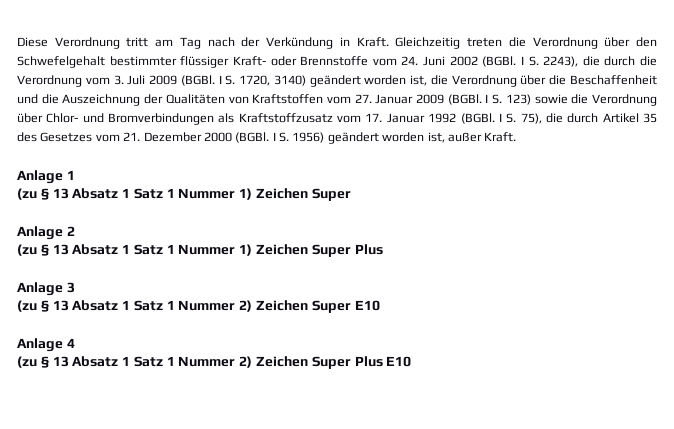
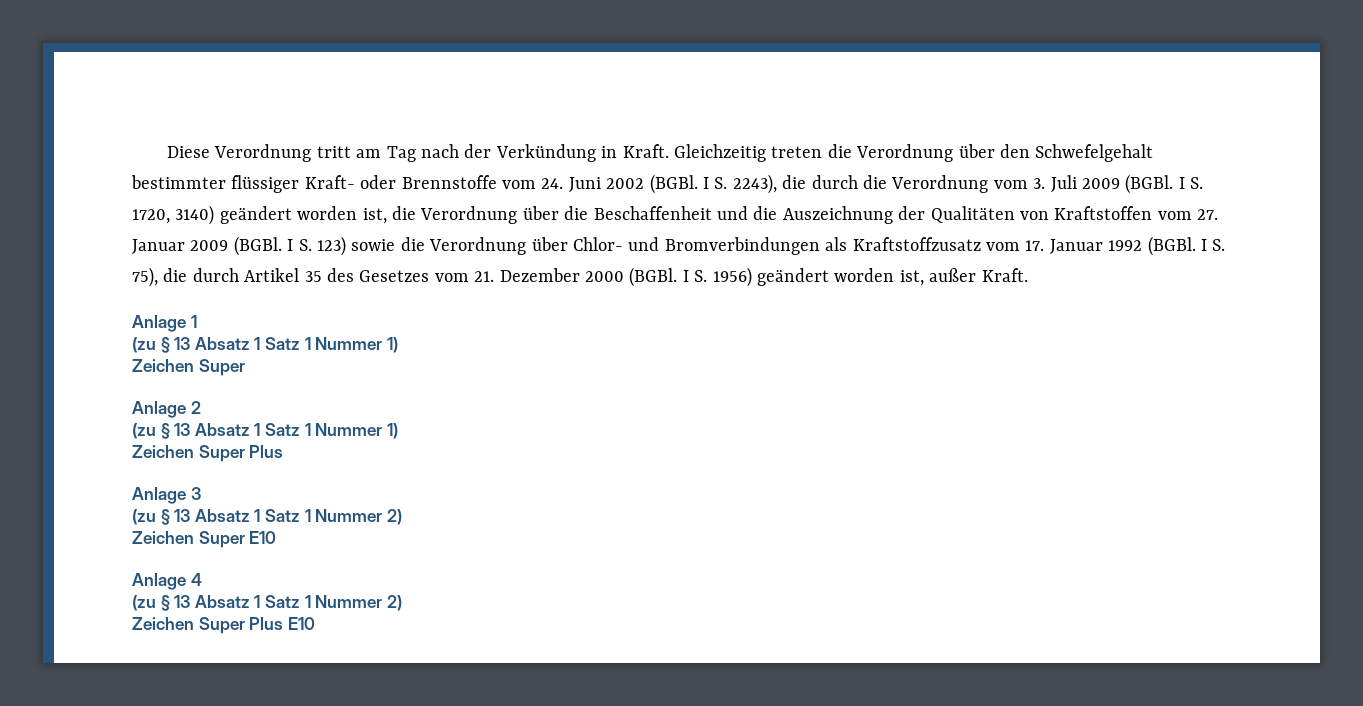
  Anlage 1
- (zu § 13 Absatz 1 Satz 1 Nummer 1) Zeichen Super
+ (zu § 13 Absatz 1 Satz 1 Nummer 1)
+ Zeichen Super
  Anlage 2
- (zu § 13 Absatz 1 Satz 1 Nummer 1) Zeichen Super Plus
+ (zu § 13 Absatz 1 Satz 1 Nummer 1)
+ Zeichen Super Plus
  Anlage 3
- (zu § 13 Absatz 1 Satz 1 Nummer 2) Zeichen Super E10
+ (zu § 13 Absatz 1 Satz 1 Nummer 2)
+ Zeichen Super E10
  Anlage 4
- (zu § 13 Absatz 1 Satz 1 Nummer 2) Zeichen Super Plus E10
+ (zu § 13 Absatz 1 Satz 1 Nummer 2)
+ Zeichen Super Plus E10

